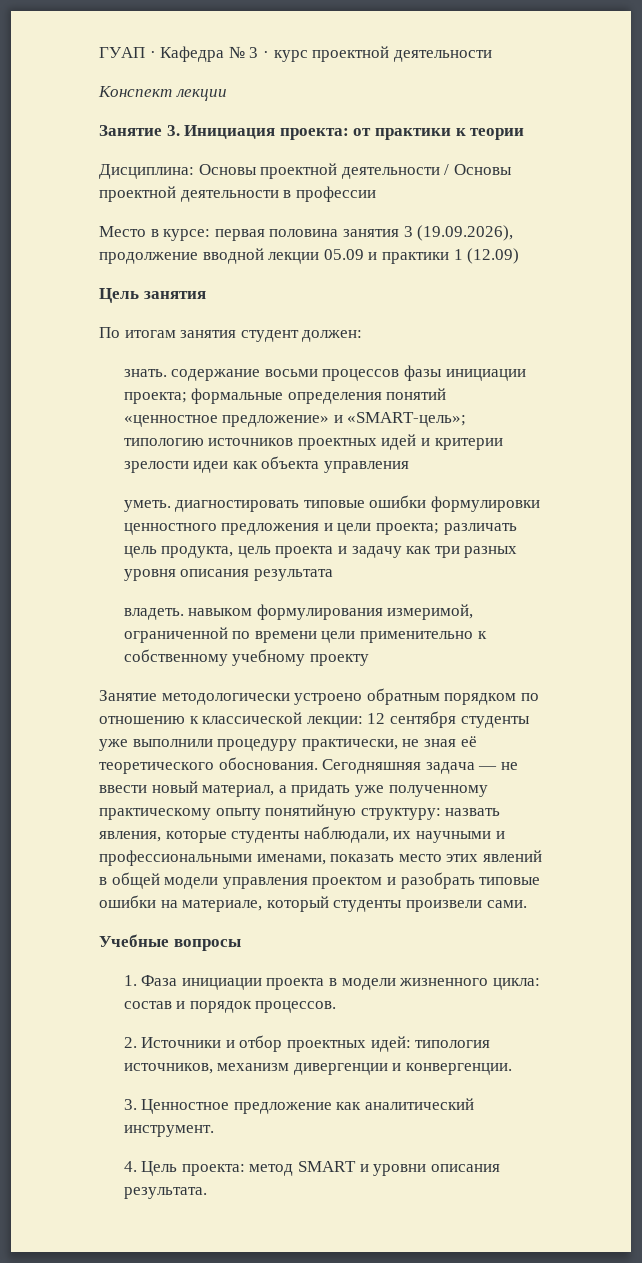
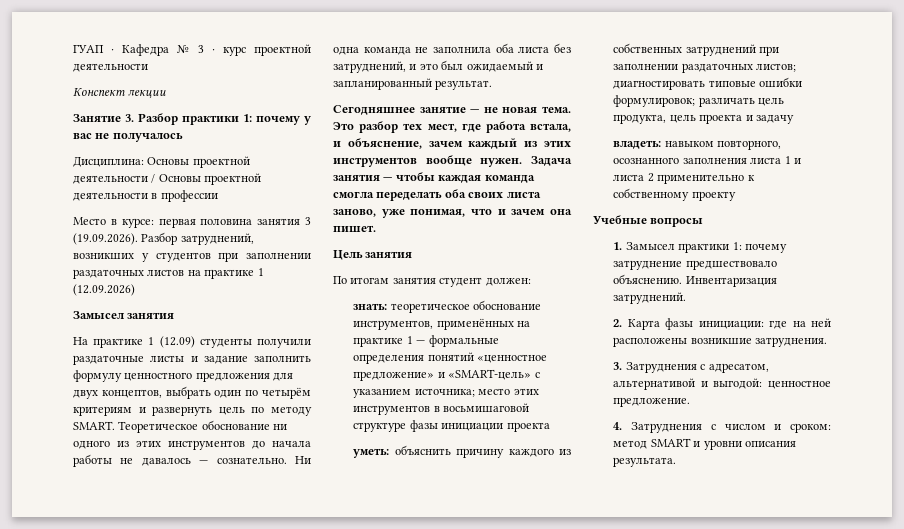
- Занятие 3. Инициация проекта: от практики к теории
+ Занятие 3. Разбор практики 1: почему у вас не получалось
- Место в курсе: первая половина занятия 3 (19.09.2026), продолжение вводной лекции 05.09 и практики 1 (12.09)
+ Место в курсе: первая половина занятия 3 (19.09.2026). Разбор затруднений, возникших у студентов при заполнении раздаточных листов на практике 1 (12.09.2026)
+ Замысел занятия
+ На практике 1 (12.09) студенты получили раздаточные листы и задание заполнить формулу ценностного предложения для двух концептов, выбрать один по четырём критериям и развернуть цель по методу SMART. Теоретическое обоснование ни одного из этих инструментов до начала работы не давалось — сознательно. Ни одна команда не заполнила оба листа без затруднений, и это был ожидаемый и запланированный результат.
+ Сегодняшнее занятие — не новая тема. Это разбор тех мест, где работа встала, и объяснение, зачем каждый из этих инструментов вообще нужен. Задача занятия — чтобы каждая команда смогла переделать оба своих листа заново, уже понимая, что и зачем она пишет.
- знать. содержание восьми процессов фазы инициации проекта; формальные определения понятий «ценностное предложение» и «SMART-цель»; типологию источников проектных идей и критерии зрелости идеи как объекта управления
- уметь. диагностировать типовые ошибки формулировки ценностного предложения и цели проекта; различать цель продукта, цель проекта и задачу как три разных уровня описания результата
- владеть. навыком формулирования измеримой, ограниченной по времени цели применительно к собственному учебному проекту
+ знать: теоретическое обоснование инструментов, применённых на практике 1 — формальные определения понятий «ценностное предложение» и «SMART-цель» с указанием источника; место этих инструментов в восьмишаговой структуре фазы инициации проекта
+ уметь: объяснить причину каждого из собственных затруднений при заполнении раздаточных листов; диагностировать типовые ошибки формулировок; различать цель продукта, цель проекта и задачу
+ владеть: навыком повторного, осознанного заполнения листа 1 и листа 2 применительно к собственному проекту
- Занятие методологически устроено обратным порядком по отношению к классической лекции: 12 сентября студенты уже выполнили процедуру практически, не зная её теоретического обоснования. Сегодняшняя задача — не ввести новый материал, а придать уже полученному практическому опыту понятийную структуру: назвать явления, которые студенты наблюдали, их научными и профессиональными именами, показать место этих явлений в общей модели управления проектом и разобрать типовые ошибки на материале, который студенты произвели сами.
  Учебные вопросы
- 1. Фаза инициации проекта в модели жизненного цикла: состав и порядок процессов.
- 2. Источники и отбор проектных идей: типология источников, механизм дивергенции и конвергенции.
- 3. Ценностное предложение как аналитический инструмент.
- 4. Цель проекта: метод SMART и уровни описания результата.
+ 1. Замысел практики 1: почему затруднение предшествовало объяснению. Инвентаризация затруднений.
+ 2. Карта фазы инициации: где на ней расположены возникшие затруднения.
+ 3. Затруднения с адресатом, альтернативой и выгодой: ценностное предложение.
+ 4. Затруднения с числом и сроком: метод SMART и уровни описания результата.

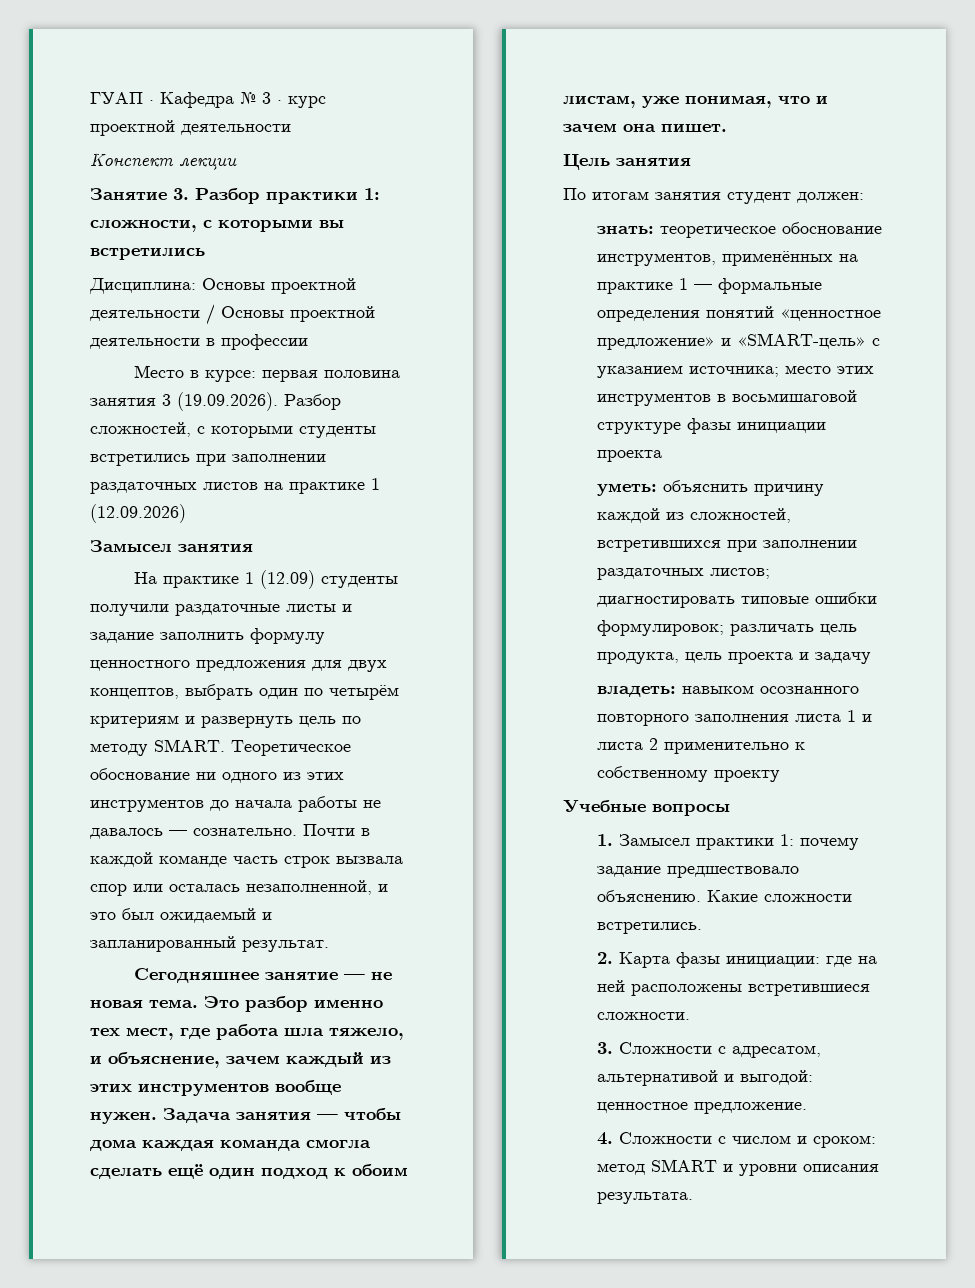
- Занятие 3. Разбор практики 1: почему у вас не получалось
+ Занятие 3. Разбор практики 1: сложности, с которыми вы встретились
- Место в курсе: первая половина занятия 3 (19.09.2026). Разбор затруднений, возникших у студентов при заполнении раздаточных листов на практике 1 (12.09.2026)
+ Место в курсе: первая половина занятия 3 (19.09.2026). Разбор сложностей, с которыми студенты встретились при заполнении раздаточных листов на практике 1 (12.09.2026)
- Ни одна команда не заполнила оба листа без затруднений, и это был ожидаемый и запланированный результат.
+ Почти в каждой команде часть строк вызвала спор или осталась незаполненной, и это был ожидаемый и запланированный результат.
- Это разбор тех мест, где работа встала, и объяснение, зачем каждый из этих инструментов вообще нужен.
+ Это разбор именно тех мест, где работа шла тяжело, и объяснение, зачем каждый из этих инструментов вообще нужен.
- Задача занятия — чтобы каждая команда смогла переделать оба своих листа заново, уже понимая, что и зачем она пишет.
+ Задача занятия — чтобы дома каждая команда смогла сделать ещё один подход к обоим листам, уже понимая, что и зачем она пишет.
- уметь: объяснить причину каждого из собственных затруднений при заполнении раздаточных листов; диагностировать типовые ошибки формулировок; различать цель продукта, цель проекта и задачу
+ уметь: объяснить причину каждой из сложностей, встретившихся при заполнении раздаточных листов; диагностировать типовые ошибки формулировок; различать цель продукта, цель проекта и задачу
- владеть: навыком повторного, осознанного заполнения листа 1 и листа 2 применительно к собственному проекту
+ владеть: навыком осознанного повторного заполнения листа 1 и листа 2 применительно к собственному проекту
- 1. Замысел практики 1: почему затруднение предшествовало объяснению.
+ 1. Замысел практики 1: почему задание предшествовало объяснению.
- Инвентаризация затруднений.
+ Какие сложности встретились.
- 2. Карта фазы инициации: где на ней расположены возникшие затруднения.
- 3. Затруднения с адресатом, альтернативой и выгодой: ценностное предложение.
+ 2. Карта фазы инициации: где на ней расположены встретившиеся сложности.
+ 3. Сложности с адресатом, альтернативой и выгодой: ценностное предложение.
- 4. Затруднения с числом и сроком: метод SMART и уровни описания результата.
+ 4. Сложности с числом и сроком: метод SMART и уровни описания результата.

